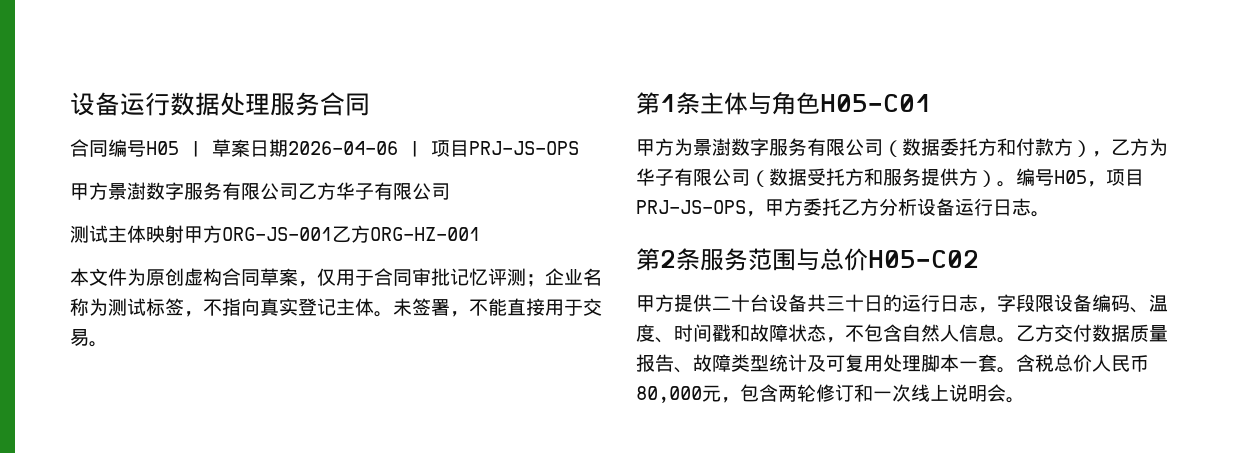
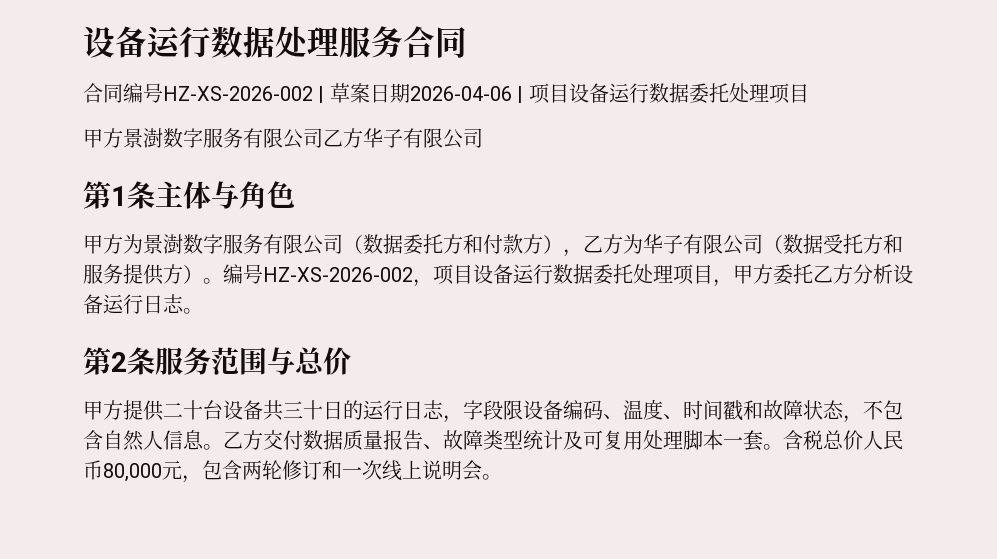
- 合同编号H05 | 草案日期2026-04-06 | 项目PRJ-JS-OPS
+ 合同编号HZ-XS-2026-002 | 草案日期2026-04-06 | 项目设备运行数据委托处理项目
- 测试主体映射甲方ORG-JS-001乙方ORG-HZ-001
- 本文件为原创虚构合同草案，仅用于合同审批记忆评测；企业名称为测试标签，不指向真实登记主体。未签署，不能直接用于交易。
- 第1条主体与角色H05-C01
+ 第1条主体与角色
- 编号H05，项目PRJ-JS-OPS，甲方委托乙方分析设备运行日志。
+ 编号HZ-XS-2026-002，项目设备运行数据委托处理项目，甲方委托乙方分析设备运行日志。
- 第2条服务范围与总价H05-C02
+ 第2条服务范围与总价

